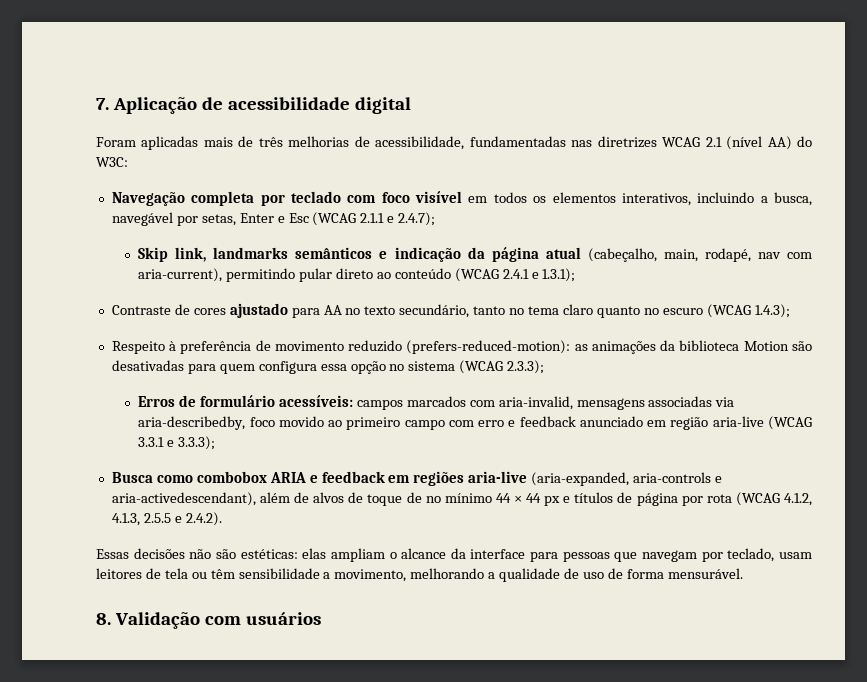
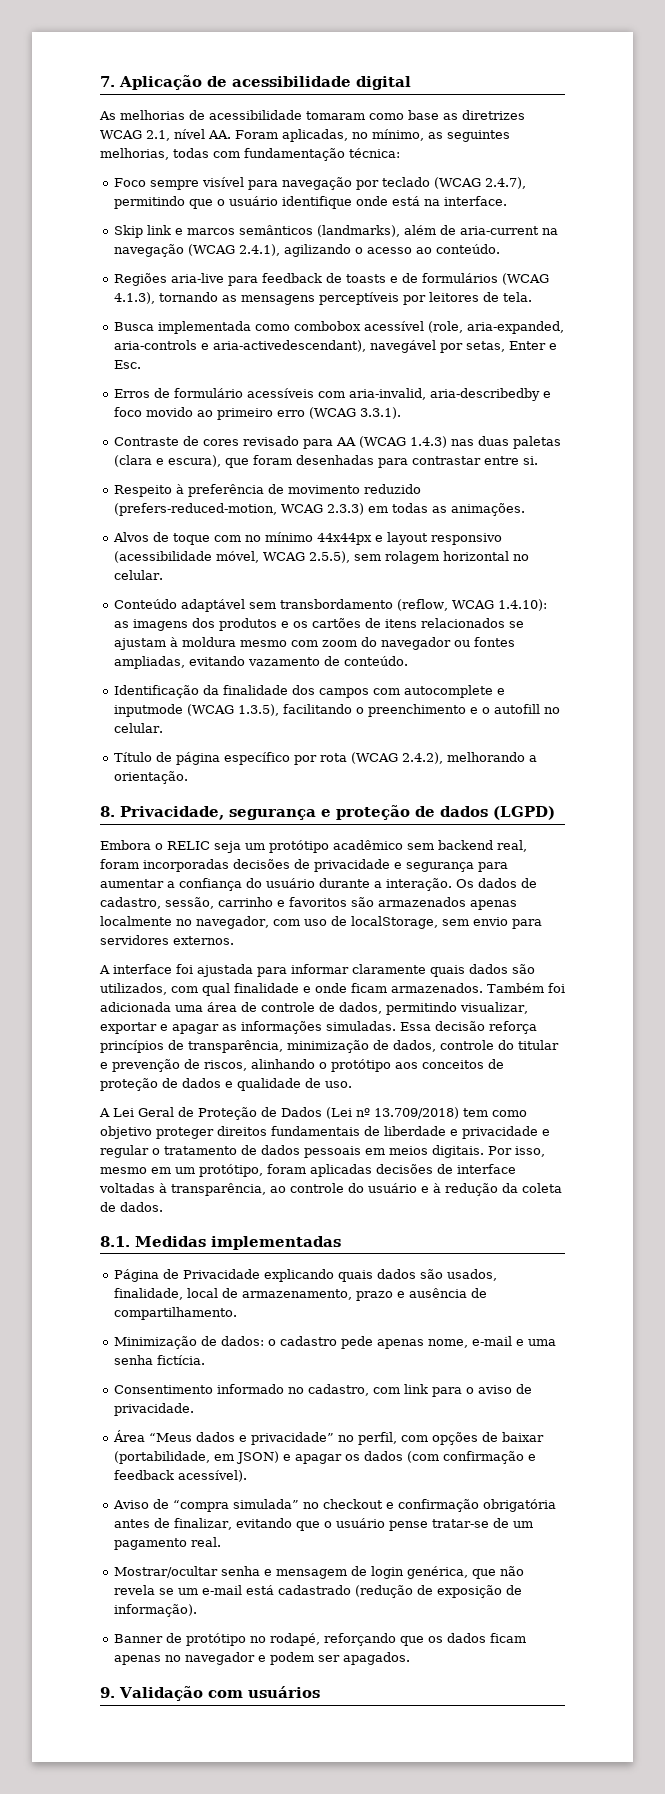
- Foram aplicadas mais de três melhorias de acessibilidade, fundamentadas nas diretrizes WCAG 2.1 (nível AA) do W3C:
- Navegação completa por teclado com foco visível em todos os elementos interativos, incluindo a busca, navegável por setas, Enter e Esc (WCAG 2.1.1 e 2.4.7);
- Skip link, landmarks semânticos e indicação da página atual (cabeçalho, main, rodapé, nav com aria-current), permitindo pular direto ao conteúdo (WCAG 2.4.1 e 1.3.1);
+ As melhorias de acessibilidade tomaram como base as diretrizes WCAG 2.1, nível AA. Foram aplicadas, no mínimo, as seguintes melhorias, todas com fundamentação técnica:
+ Foco sempre visível para navegação por teclado (WCAG 2.4.7), permitindo que o usuário identifique onde está na interface.
+ Skip link e marcos semânticos (landmarks), além de aria-current na navegação (WCAG 2.4.1), agilizando o acesso ao conteúdo.
+ Regiões aria-live para feedback de toasts e de formulários (WCAG 4.1.3), tornando as mensagens perceptíveis por leitores de tela.
+ Busca implementada como combobox acessível (role, aria-expanded, aria-controls e aria-activedescendant), navegável por setas, Enter e Esc.
+ Erros de formulário acessíveis com aria-invalid, aria-describedby e foco movido ao primeiro erro (WCAG 3.3.1).
- Contraste de cores ajustado para AA no texto secundário, tanto no tema claro quanto no escuro (WCAG 1.4.3);
+ Contraste de cores revisado para AA (WCAG 1.4.3) nas duas paletas (clara e escura), que foram desenhadas para contrastar entre si.
- Respeito à preferência de movimento reduzido (prefers-reduced-motion): as animações da biblioteca Motion são desativadas para quem configura essa opção no sistema (WCAG 2.3.3);
- Erros de formulário acessíveis: campos marcados com aria-invalid, mensagens associadas via aria-describedby, foco movido ao primeiro campo com erro e feedback anunciado em região aria-live (WCAG 3.3.1 e 3.3.3);
- Busca como combobox ARIA e feedback em regiões aria-live (aria-expanded, aria-controls e aria-activedescendant), além de alvos de toque de no mínimo 44 × 44 px e títulos de página por rota (WCAG 4.1.2, 4.1.3, 2.5.5 e 2.4.2).
- Essas decisões não são estéticas: elas ampliam o alcance da interface para pessoas que navegam por teclado, usam leitores de tela ou têm sensibilidade a movimento, melhorando a qualidade de uso de forma mensurável.
- 8. Validação com usuários
+ Respeito à preferência de movimento reduzido (prefers-reduced-motion, WCAG 2.3.3) em todas as animações.
+ Alvos de toque com no mínimo 44x44px e layout responsivo (acessibilidade móvel, WCAG 2.5.5), sem rolagem horizontal no celular.
+ Conteúdo adaptável sem transbordamento (reflow, WCAG 1.4.10): as imagens dos produtos e os cartões de itens relacionados se ajustam à moldura mesmo com zoom do navegador ou fontes ampliadas, evitando vazamento de conteúdo.
+ Identificação da finalidade dos campos com autocomplete e inputmode (WCAG 1.3.5), facilitando o preenchimento e o autofill no celular.
+ Título de página específico por rota (WCAG 2.4.2), melhorando a orientação.
+ 8. Privacidade, segurança e proteção de dados (LGPD)
+ Embora o RELIC seja um protótipo acadêmico sem backend real, foram incorporadas decisões de privacidade e segurança para aumentar a confiança do usuário durante a interação. Os dados de cadastro, sessão, carrinho e favoritos são armazenados apenas localmente no navegador, com uso de localStorage, sem envio para servidores externos.
+ A interface foi ajustada para informar claramente quais dados são utilizados, com qual finalidade e onde ficam armazenados. Também foi adicionada uma área de controle de dados, permitindo visualizar, exportar e apagar as informações simuladas. Essa decisão reforça princípios de transparência, minimização de dados, controle do titular e prevenção de riscos, alinhando o protótipo aos conceitos de proteção de dados e qualidade de uso.
+ A Lei Geral de Proteção de Dados (Lei nº 13.709/2018) tem como objetivo proteger direitos fundamentais de liberdade e privacidade e regular o tratamento de dados pessoais em meios digitais. Por isso, mesmo em um protótipo, foram aplicadas decisões de interface voltadas à transparência, ao controle do usuário e à redução da coleta de dados.
+ 8.1. Medidas implementadas
+ Página de Privacidade explicando quais dados são usados, finalidade, local de armazenamento, prazo e ausência de compartilhamento.
+ Minimização de dados: o cadastro pede apenas nome, e-mail e uma senha fictícia.
+ Consentimento informado no cadastro, com link para o aviso de privacidade.
+ Área “Meus dados e privacidade” no perfil, com opções de baixar (portabilidade, em JSON) e apagar os dados (com confirmação e feedback acessível).
+ Aviso de “compra simulada” no checkout e confirmação obrigatória antes de finalizar, evitando que o usuário pense tratar-se de um pagamento real.
+ Mostrar/ocultar senha e mensagem de login genérica, que não revela se um e-mail está cadastrado (redução de exposição de informação).
+ Banner de protótipo no rodapé, reforçando que os dados ficam apenas no navegador e podem ser apagados.
+ 9. Validação com usuários

